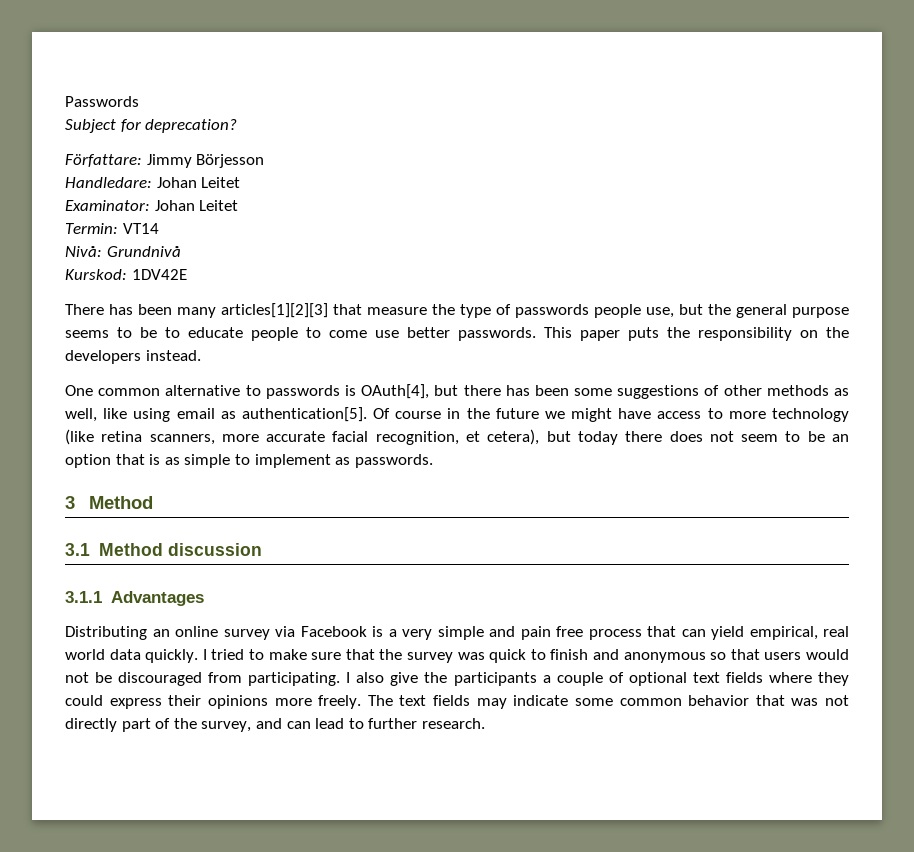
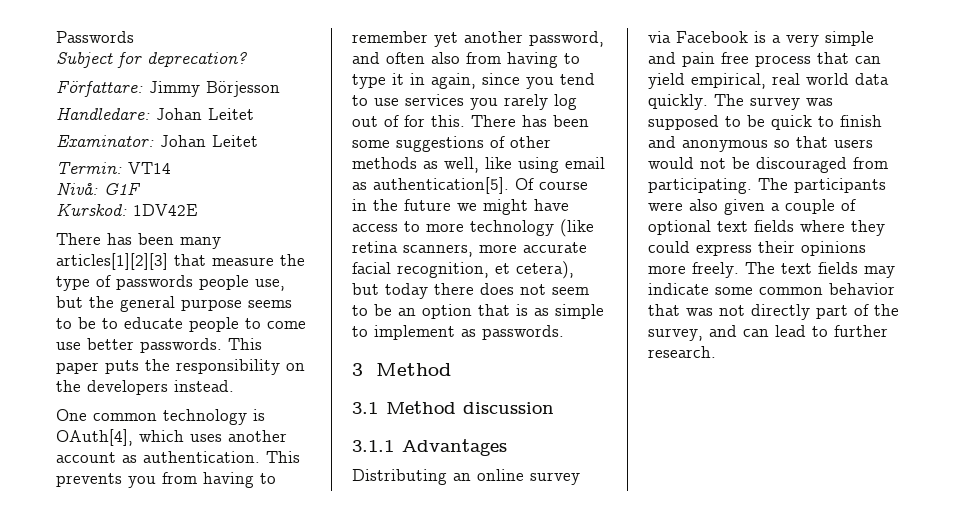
- Nivå: Grundnivå
+ Nivå: G1F
- One common alternative to passwords is OAuth[4], but there has been some suggestions of other methods as well, like using email as authentication[5].
+ One common technology is OAuth[4], which uses another account as authentication. This prevents you from having to remember yet another password, and often also from having to type it in again, since you tend to use services you rarely log out of for this. There has been some suggestions of other methods as well, like using email as authentication[5].
- I tried to make sure that the survey was quick to finish and anonymous so that users would not be discouraged from participating.
+ The survey was supposed to be quick to finish and anonymous so that users would not be discouraged from participating.
- I also give the participants a couple of optional text fields where they could express their opinions more freely.
+ The participants were also given a couple of optional text fields where they could express their opinions more freely.

